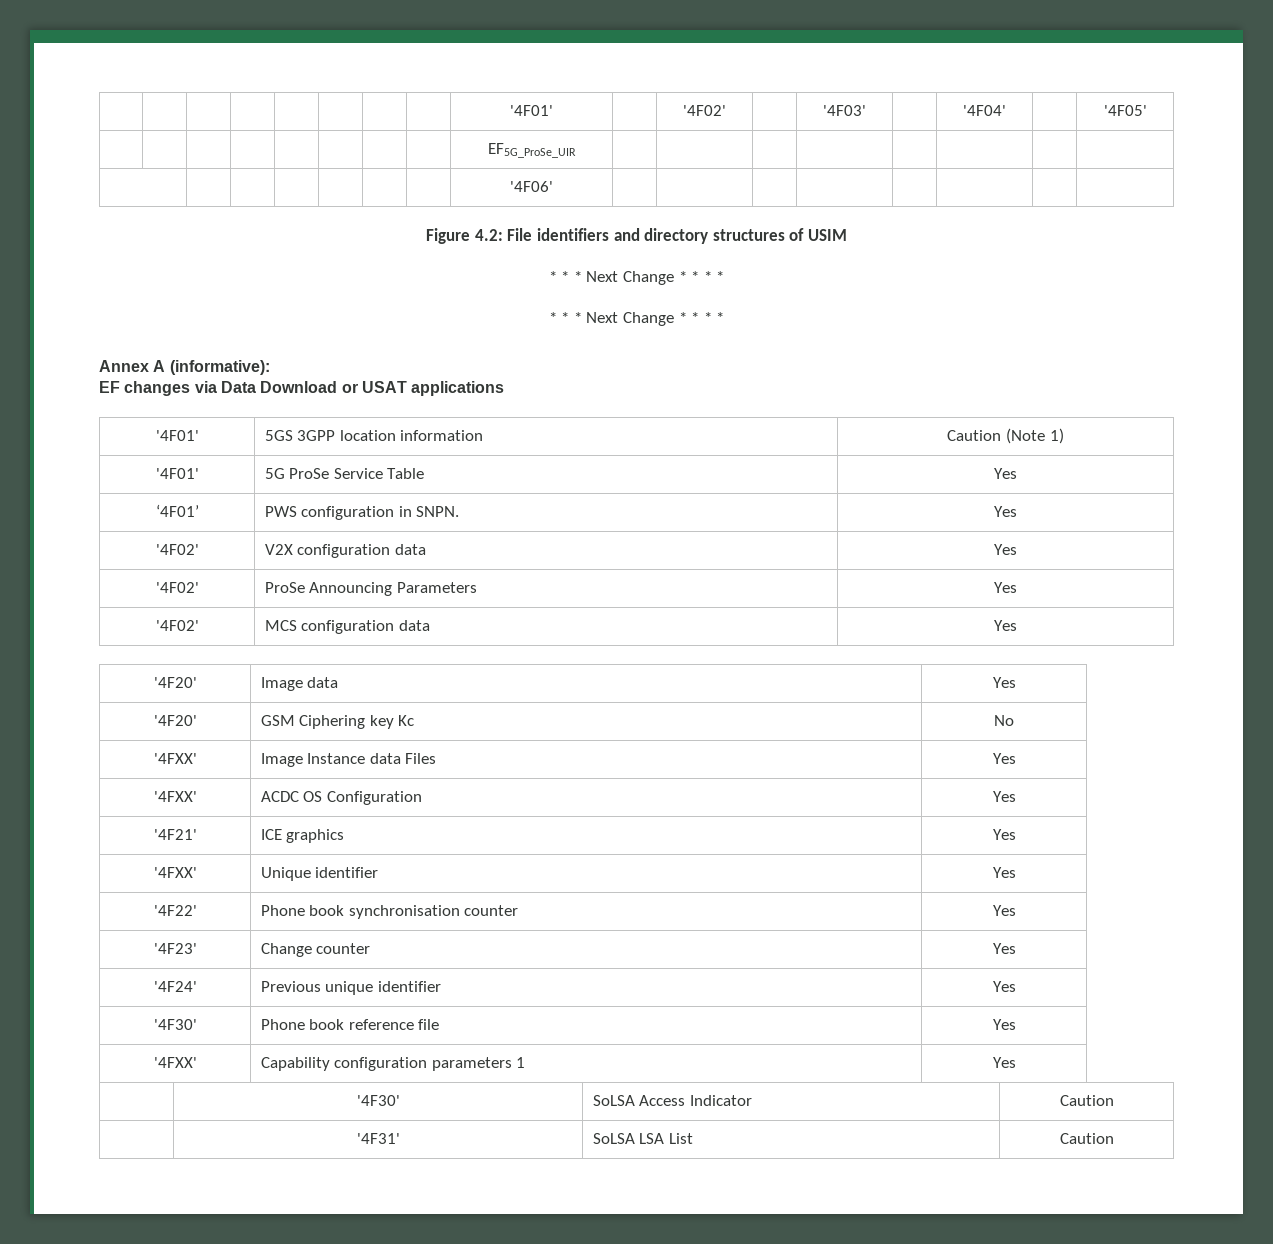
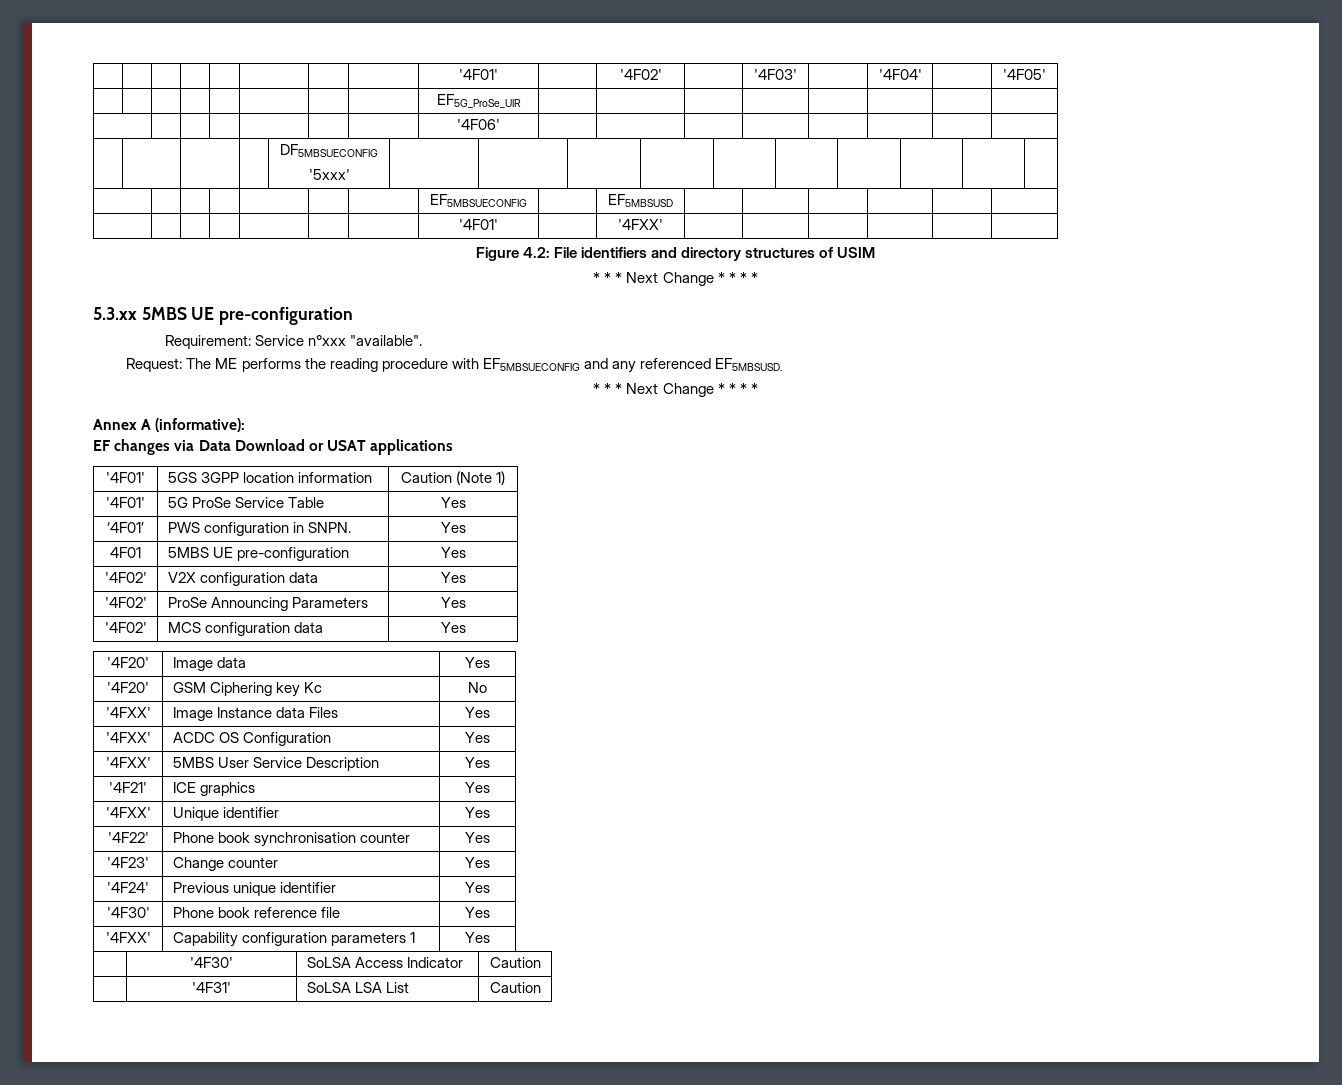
+ | | | | DF5MBSUECONFIG
+ '5xxx' | | | | | | | | | |
+ | | | | | | | EF5MBSUECONFIG | | EF5MBSUSD | | | | | |
+ | | | | | | | '4F01' | | '4FXX' | | | | | |
+ 5.3.xx 5MBS UE pre-configuration
+ Requirement: Service n°xxx "available".
+ Request: The ME performs the reading procedure with EF5MBSUECONFIG and any referenced EF5MBSUSD.
+ 4F01 | 5MBS UE pre-configuration | Yes
+ '4FXX' | 5MBS User Service Description | Yes

